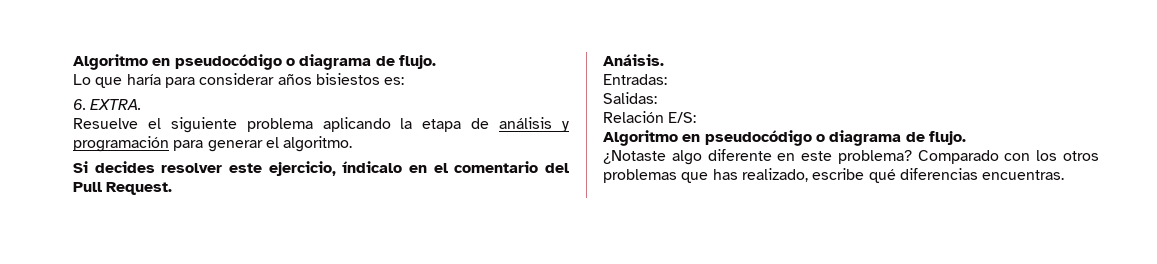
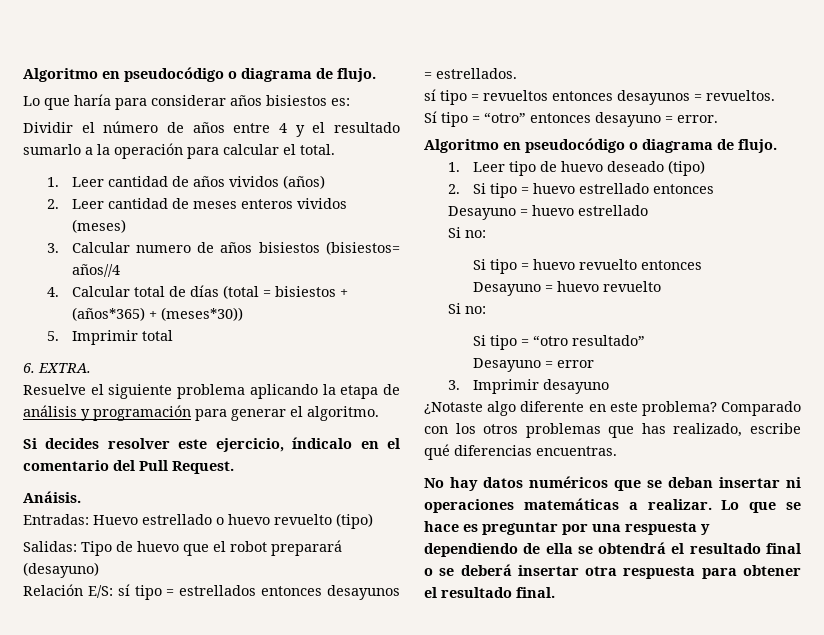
+ Dividir el número de años entre 4 y el resultado sumarlo a la operación para calcular el total.
+ 1. Leer cantidad de años vividos (años)
+ 2. Leer cantidad de meses enteros vividos (meses)
+ 3. Calcular numero de años bisiestos (bisiestos= años//4
+ 4. Calcular total de días (total = bisiestos + (años*365) + (meses*30))
+ 5. Imprimir total
- Entradas:
- Salidas:
- Relación E/S:
+ Entradas: Huevo estrellado o huevo revuelto (tipo)
+ Salidas: Tipo de huevo que el robot preparará (desayuno)
+ Relación E/S: sí tipo = estrellados entonces desayunos = estrellados.
+ sí tipo = revueltos entonces desayunos = revueltos.
+ Sí tipo = “otro” entonces desayuno = error.
  Algoritmo en pseudocódigo o diagrama de flujo.
+ 1. Leer tipo de huevo deseado (tipo)
+ 2. Si tipo = huevo estrellado entonces
+ Desayuno = huevo estrellado
+ Si no:
+ Si tipo = huevo revuelto entonces
+ Desayuno = huevo revuelto
+ Si no:
+ Si tipo = “otro resultado”
+ Desayuno = error
+ 3. Imprimir desayuno
+ No hay datos numéricos que se deban insertar ni operaciones matemáticas a realizar. Lo que se hace es preguntar por una respuesta y dependiendo de ella se obtendrá el resultado final o se deberá insertar otra respuesta para obtener el resultado final.

